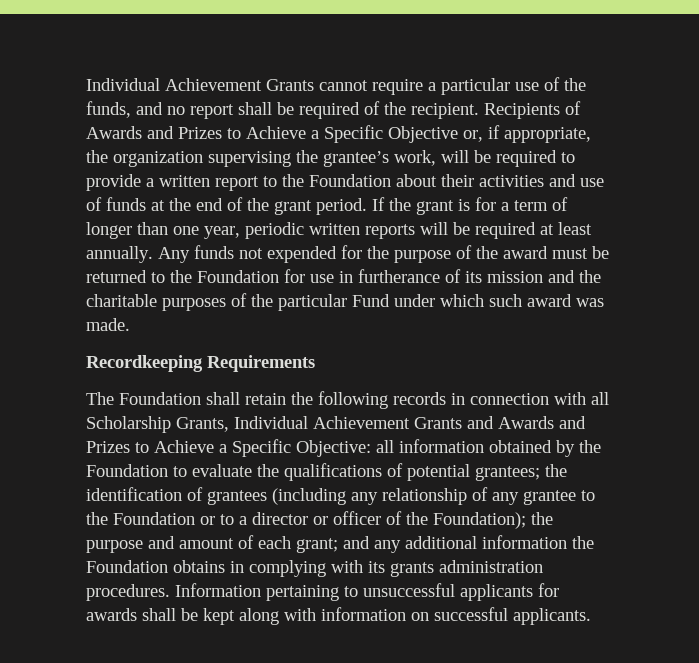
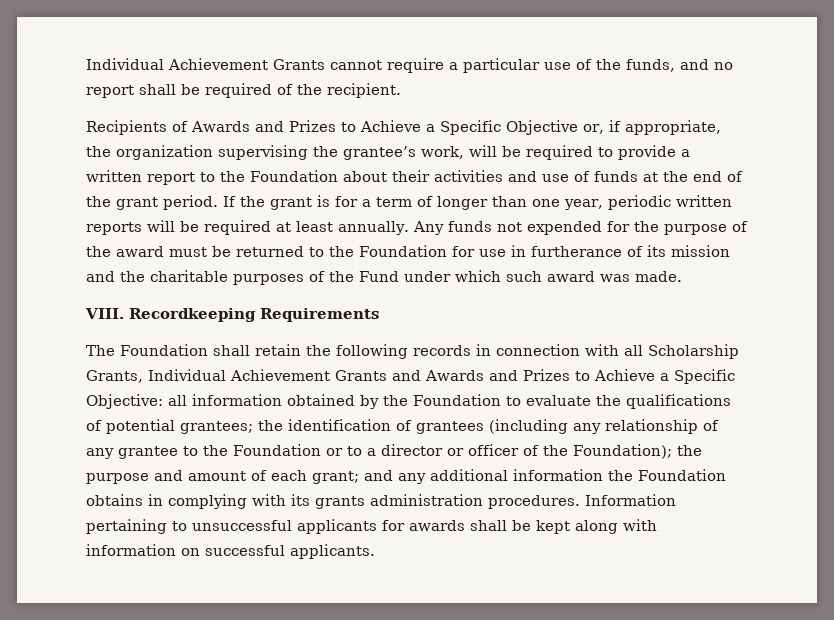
- Individual Achievement Grants cannot require a particular use of the funds, and no report shall be required of the recipient. Recipients of Awards and Prizes to Achieve a Specific Objective or, if appropriate, the organization supervising the grantee’s work, will be required to provide a written report to the Foundation about their activities and use of funds at the end of the grant period.
+ Individual Achievement Grants cannot require a particular use of the funds, and no report shall be required of the recipient.
+ Recipients of Awards and Prizes to Achieve a Specific Objective or, if appropriate, the organization supervising the grantee’s work, will be required to provide a written report to the Foundation about their activities and use of funds at the end of the grant period.
- Any funds not expended for the purpose of the award must be returned to the Foundation for use in furtherance of its mission and the charitable purposes of the particular Fund under which such award was made.
+ Any funds not expended for the purpose of the award must be returned to the Foundation for use in furtherance of its mission and the charitable purposes of the Fund under which such award was made.
+ VIII.

